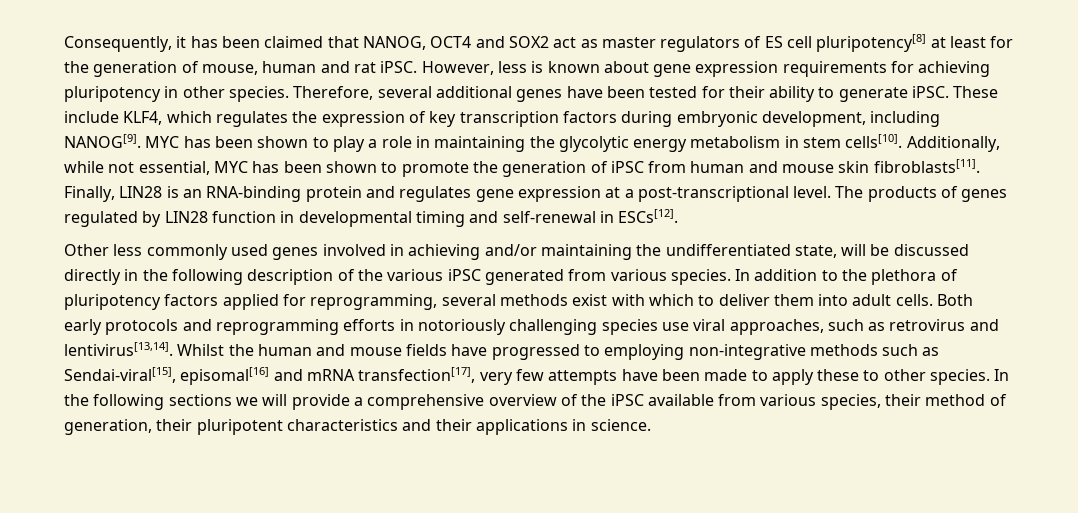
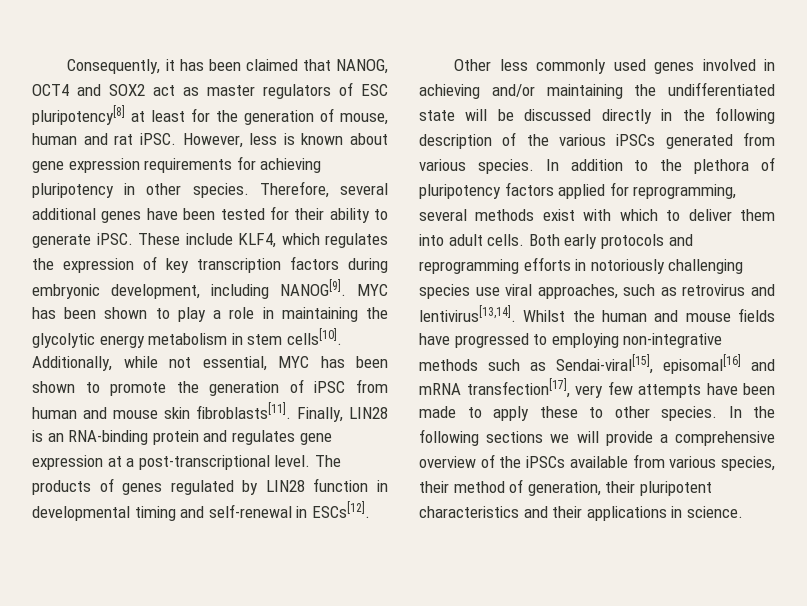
- Consequently, it has been claimed that NANOG, OCT4 and SOX2 act as master regulators of ES cell pluripotency[8] at least for the generation of mouse, human and rat iPSC.
+ Consequently, it has been claimed that NANOG, OCT4 and SOX2 act as master regulators of ESC pluripotency[8] at least for the generation of mouse, human and rat iPSC.
- Other less commonly used genes involved in achieving and/or maintaining the undifferentiated state, will be discussed directly in the following description of the various iPSC generated from various species.
+ Other less commonly used genes involved in achieving and/or maintaining the undifferentiated state will be discussed directly in the following description of the various iPSCs generated from various species.
- In the following sections we will provide a comprehensive overview of the iPSC available from various species, their method of generation, their pluripotent characteristics and their applications in science.
+ In the following sections we will provide a comprehensive overview of the iPSCs available from various species, their method of generation, their pluripotent characteristics and their applications in science.

